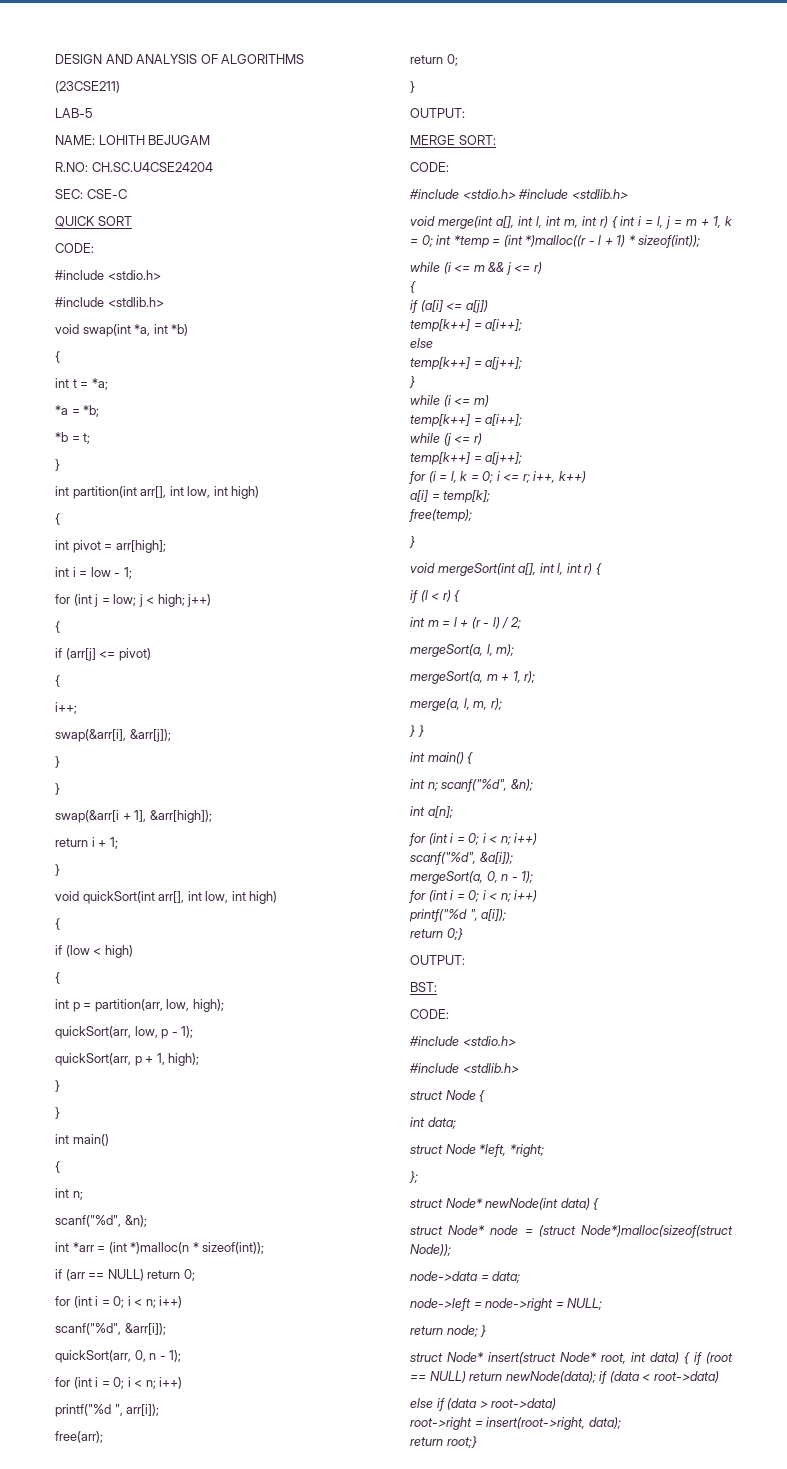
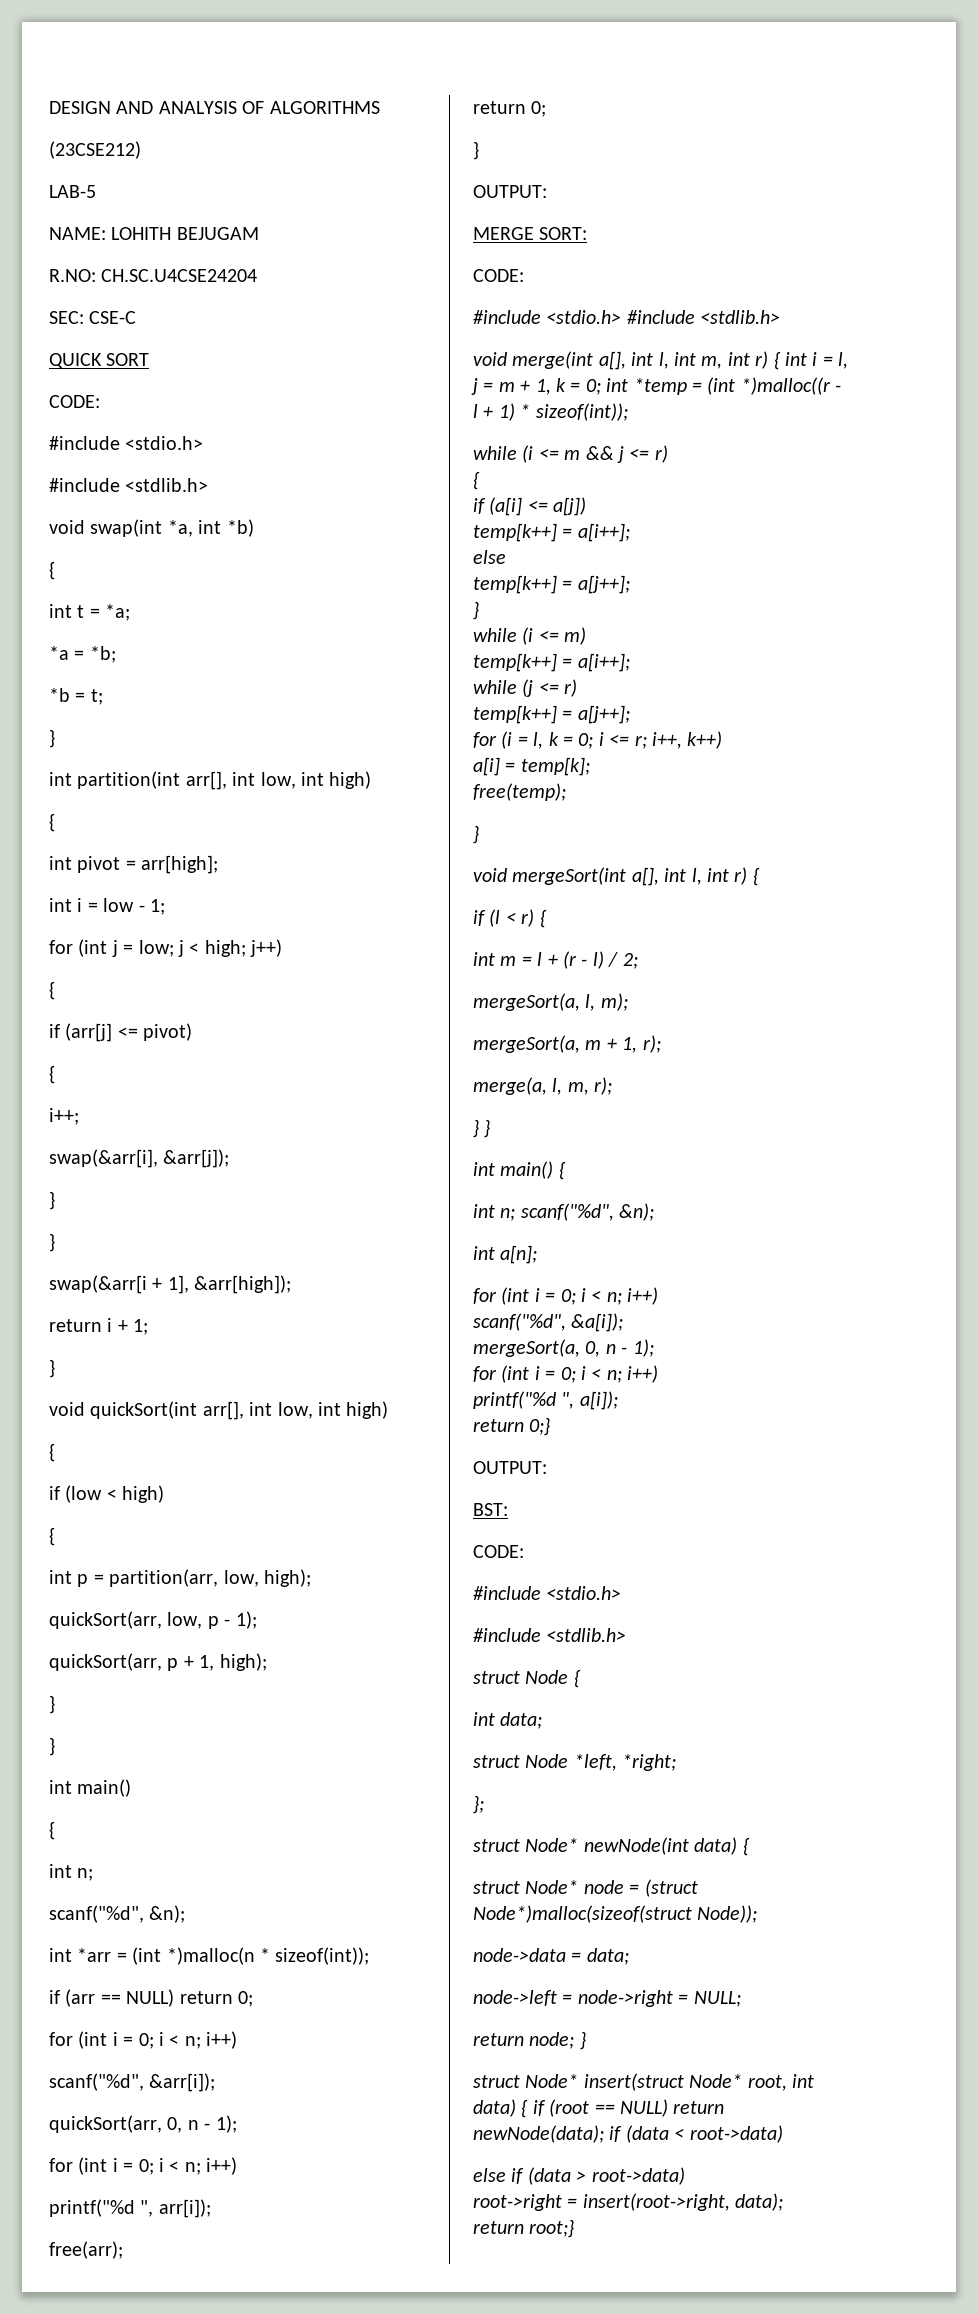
- (23CSE211)
+ (23CSE212)

